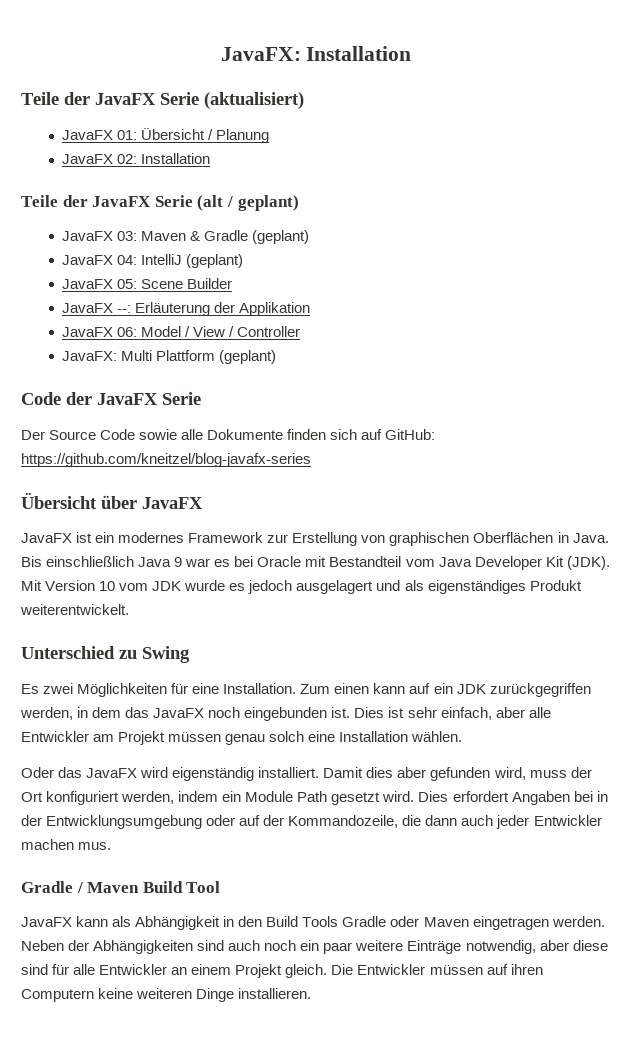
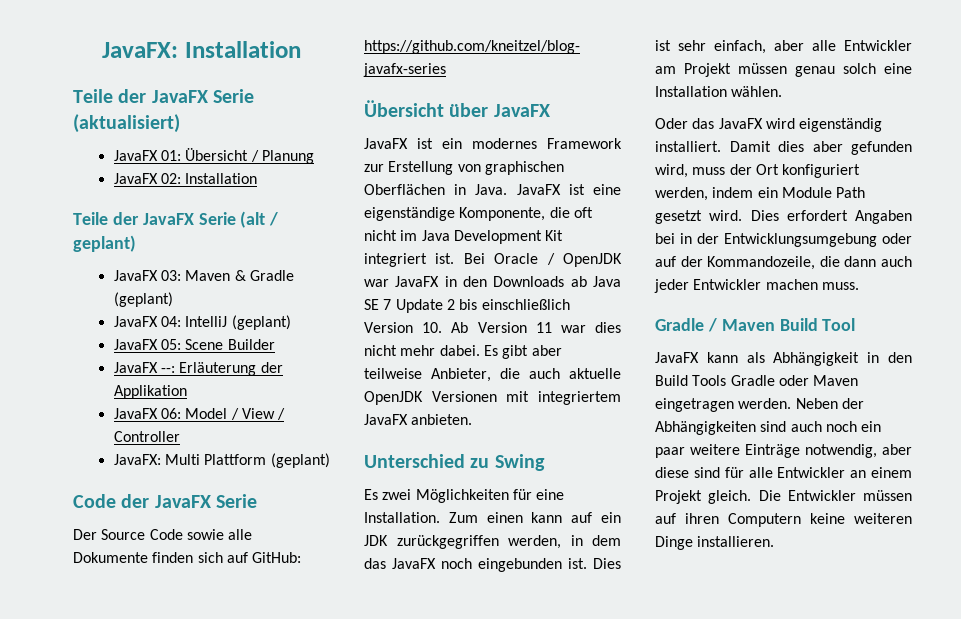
- Bis einschließlich Java 9 war es bei Oracle mit Bestandteil vom Java Developer Kit (JDK). Mit Version 10 vom JDK wurde es jedoch ausgelagert und als eigenständiges Produkt weiterentwickelt.
+ JavaFX ist eine eigenständige Komponente, die oft nicht im Java Development Kit integriert ist. Bei Oracle / OpenJDK war JavaFX in den Downloads ab Java SE 7 Update 2 bis einschließlich Version 10. Ab Version 11 war dies nicht mehr dabei. Es gibt aber teilweise Anbieter, die auch aktuelle OpenJDK Versionen mit integriertem JavaFX anbieten.
- Dies erfordert Angaben bei in der Entwicklungsumgebung oder auf der Kommandozeile, die dann auch jeder Entwickler machen mus.
+ Dies erfordert Angaben bei in der Entwicklungsumgebung oder auf der Kommandozeile, die dann auch jeder Entwickler machen muss.

